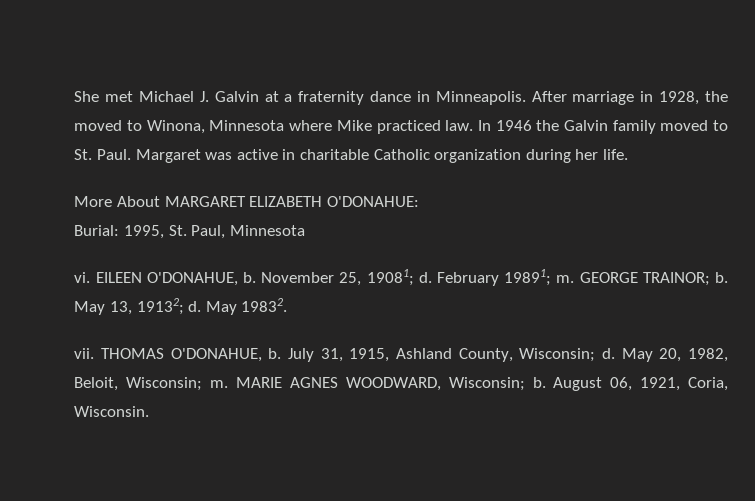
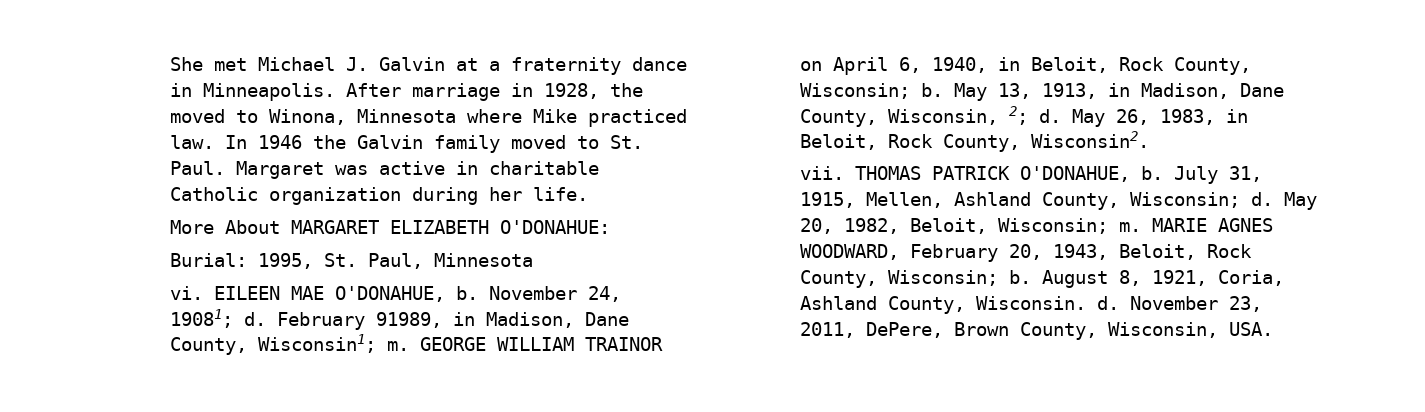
- EILEEN O'DONAHUE, b.
+ EILEEN MAE O'DONAHUE, b.
- November 25, 19081; d.
+ November 24, 19081; d.
- February 19891; m. GEORGE TRAINOR; b. May 13, 19132; d. May 19832.
+ February 91989, in Madison, Dane County, Wisconsin1; m. GEORGE WILLIAM TRAINOR on April 6, 1940, in Beloit, Rock County, Wisconsin; b. May 13, 1913, in Madison, Dane County, Wisconsin, 2; d. May 26, 1983, in Beloit, Rock County, Wisconsin2.
- THOMAS O'DONAHUE, b.
+ THOMAS PATRICK O'DONAHUE, b.
- July 31, 1915, Ashland County, Wisconsin; d.
+ July 31, 1915, Mellen, Ashland County, Wisconsin; d.
- MARIE AGNES WOODWARD, Wisconsin; b.
+ MARIE AGNES WOODWARD, February 20, 1943, Beloit, Rock County, Wisconsin; b.
- August 06, 1921, Coria, Wisconsin.
+ August 8, 1921, Coria, Ashland County, Wisconsin. d. November 23, 2011, DePere, Brown County, Wisconsin, USA.

